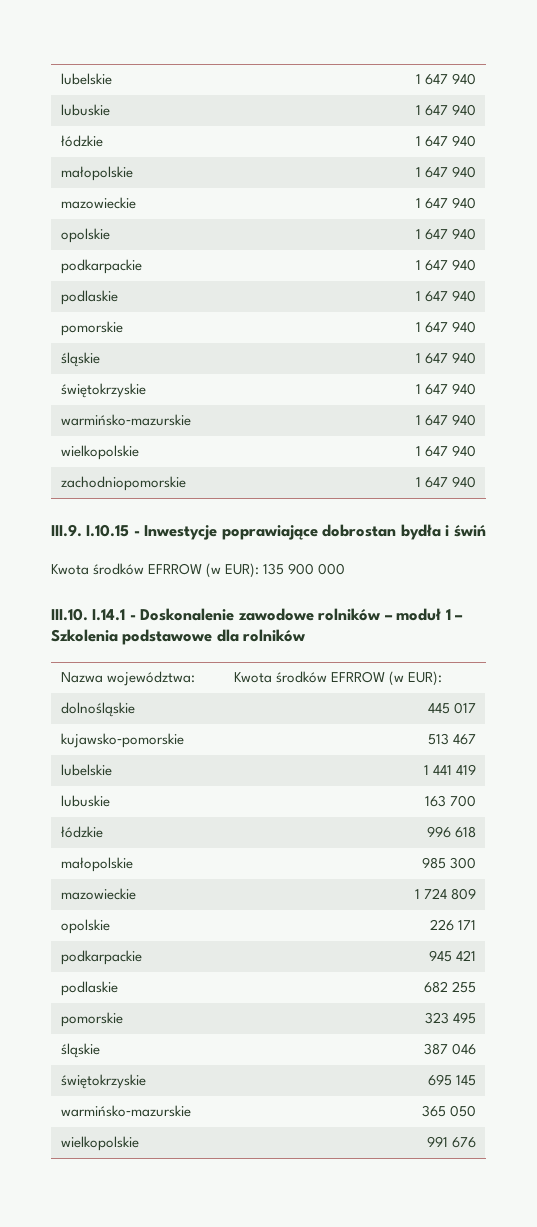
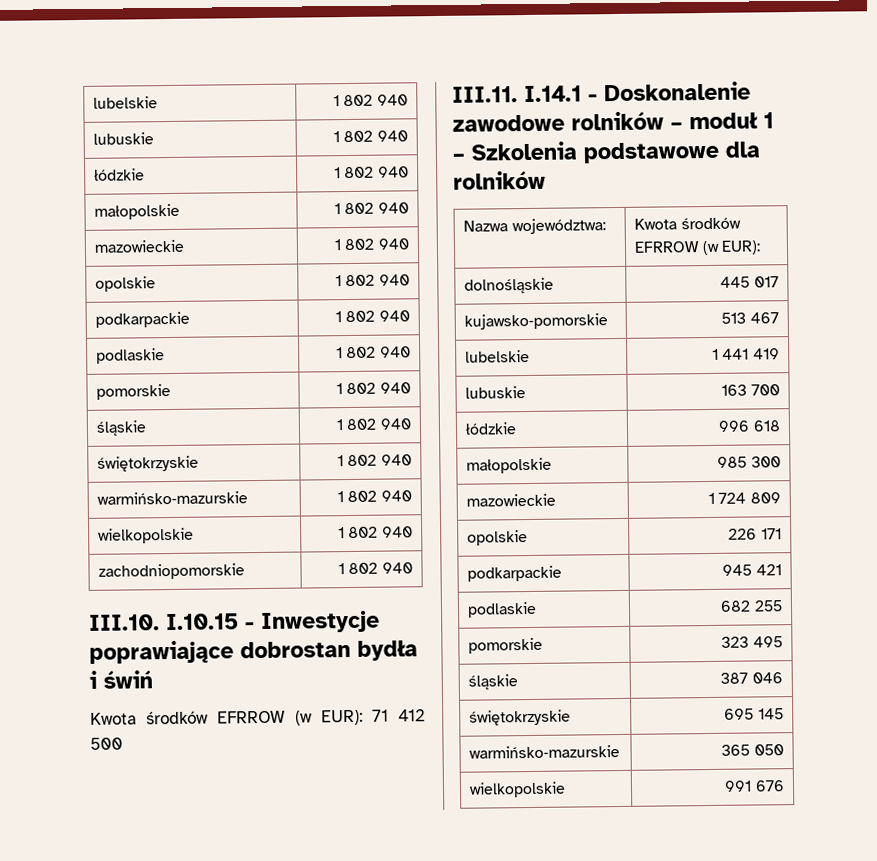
- lubelskie | 1 647 940
+ lubelskie | 1 802 940
- lubuskie | 1 647 940
+ lubuskie | 1 802 940
- łódzkie | 1 647 940
+ łódzkie | 1 802 940
- małopolskie | 1 647 940
+ małopolskie | 1 802 940
- mazowieckie | 1 647 940
+ mazowieckie | 1 802 940
- opolskie | 1 647 940
+ opolskie | 1 802 940
- podkarpackie | 1 647 940
+ podkarpackie | 1 802 940
- podlaskie | 1 647 940
+ podlaskie | 1 802 940
- pomorskie | 1 647 940
+ pomorskie | 1 802 940
- śląskie | 1 647 940
+ śląskie | 1 802 940
- świętokrzyskie | 1 647 940
+ świętokrzyskie | 1 802 940
- warmińsko‑mazurskie | 1 647 940
+ warmińsko‑mazurskie | 1 802 940
- wielkopolskie | 1 647 940
+ wielkopolskie | 1 802 940
- zachodniopomorskie | 1 647 940
- III.9. I.10.15 - Inwestycje poprawiające dobrostan bydła i świń
+ zachodniopomorskie | 1 802 940
+ III.10. I.10.15 - Inwestycje poprawiające dobrostan bydła i świń
- Kwota środków EFRROW (w EUR): 135 900 000
- III.10. I.14.1 - Doskonalenie zawodowe rolników – moduł 1 – Szkolenia podstawowe dla rolników
+ Kwota środków EFRROW (w EUR): 71 412 500
+ III.11. I.14.1 - Doskonalenie zawodowe rolników – moduł 1 – Szkolenia podstawowe dla rolników

